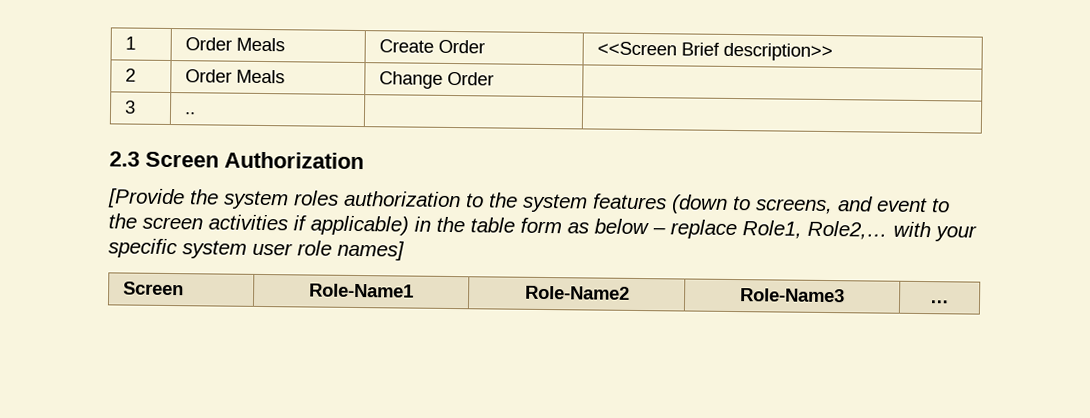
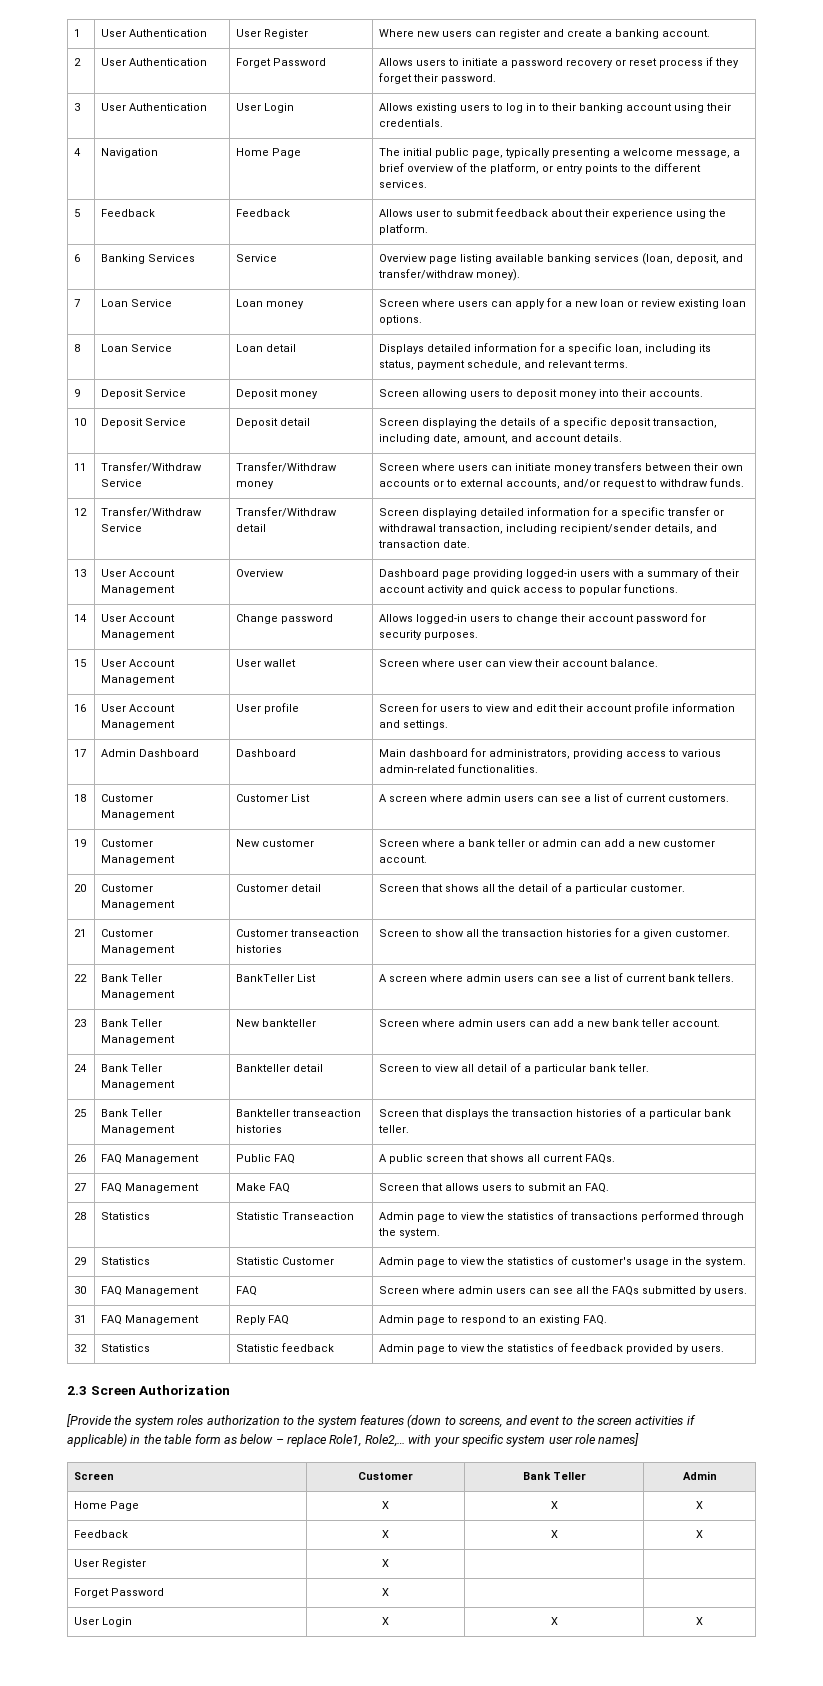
- 1 | Order Meals | Create Order | <<Screen Brief description>>
- 2 | Order Meals | Change Order |
- 3 | .. | |
+ 1 | User Authentication | User Register | Where new users can register and create a banking account.
+ 2 | User Authentication | Forget Password | Allows users to initiate a password recovery or reset process if they forget their password.
+ 3 | User Authentication | User Login | Allows existing users to log in to their banking account using their credentials.
+ 4 | Navigation | Home Page | The initial public page, typically presenting a welcome message, a brief overview of the platform, or entry points to the different services.
+ 5 | Feedback | Feedback | Allows user to submit feedback about their experience using the platform.
+ 6 | Banking Services | Service | Overview page listing available banking services (loan, deposit, and transfer/withdraw money).
+ 7 | Loan Service | Loan money | Screen where users can apply for a new loan or review existing loan options.
+ 8 | Loan Service | Loan detail | Displays detailed information for a specific loan, including its status, payment schedule, and relevant terms.
+ 9 | Deposit Service | Deposit money | Screen allowing users to deposit money into their accounts.
+ 10 | Deposit Service | Deposit detail | Screen displaying the details of a specific deposit transaction, including date, amount, and account details.
+ 11 | Transfer/Withdraw Service | Transfer/Withdraw money | Screen where users can initiate money transfers between their own accounts or to external accounts, and/or request to withdraw funds.
+ 12 | Transfer/Withdraw Service | Transfer/Withdraw detail | Screen displaying detailed information for a specific transfer or withdrawal transaction, including recipient/sender details, and transaction date.
+ 13 | User Account Management | Overview | Dashboard page providing logged-in users with a summary of their account activity and quick access to popular functions.
+ 14 | User Account Management | Change password | Allows logged-in users to change their account password for security purposes.
+ 15 | User Account Management | User wallet | Screen where user can view their account balance.
+ 16 | User Account Management | User profile | Screen for users to view and edit their account profile information and settings.
+ 17 | Admin Dashboard | Dashboard | Main dashboard for administrators, providing access to various admin-related functionalities.
+ 18 | Customer Management | Customer List | A screen where admin users can see a list of current customers.
+ 19 | Customer Management | New customer | Screen where a bank teller or admin can add a new customer account.
+ 20 | Customer Management | Customer detail | Screen that shows all the detail of a particular customer.
+ 21 | Customer Management | Customer transeaction histories | Screen to show all the transaction histories for a given customer.
+ 22 | Bank Teller Management | BankTeller List | A screen where admin users can see a list of current bank tellers.
+ 23 | Bank Teller Management | New bankteller | Screen where admin users can add a new bank teller account.
+ 24 | Bank Teller Management | Bankteller detail | Screen to view all detail of a particular bank teller.
+ 25 | Bank Teller Management | Bankteller transeaction histories | Screen that displays the transaction histories of a particular bank teller.
+ 26 | FAQ Management | Public FAQ | A public screen that shows all current FAQs.
+ 27 | FAQ Management | Make FAQ | Screen that allows users to submit an FAQ.
+ 28 | Statistics | Statistic Transeaction | Admin page to view the statistics of transactions performed through the system.
+ 29 | Statistics | Statistic Customer | Admin page to view the statistics of customer's usage in the system.
+ 30 | FAQ Management | FAQ | Screen where admin users can see all the FAQs submitted by users.
+ 31 | FAQ Management | Reply FAQ | Admin page to respond to an existing FAQ.
+ 32 | Statistics | Statistic feedback | Admin page to view the statistics of feedback provided by users.
- Screen | Role-Name1 | Role-Name2 | Role-Name3 | …
+ Screen | Customer | Bank Teller | Admin
+ Home Page | X | X | X
+ Feedback | X | X | X
+ User Register | X | |
+ Forget Password | X | |
+ User Login | X | X | X

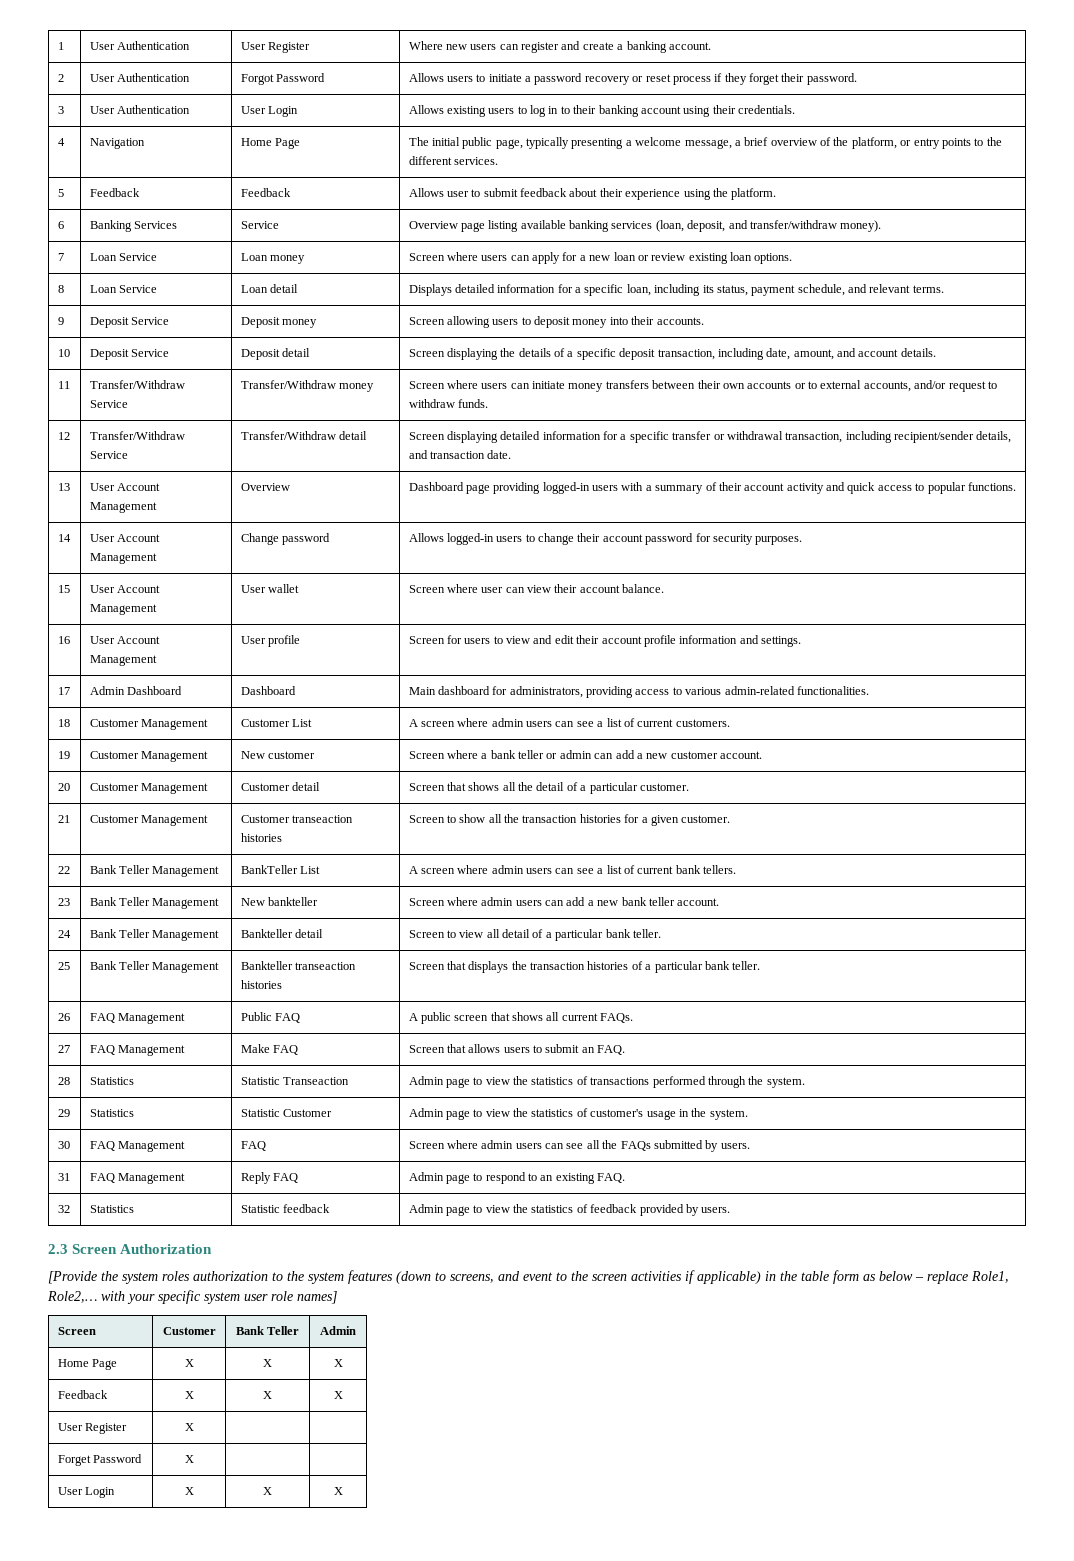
- 2 | User Authentication | Forget Password | Allows users to initiate a password recovery or reset process if they forget their password.
+ 2 | User Authentication | Forgot Password | Allows users to initiate a password recovery or reset process if they forget their password.

